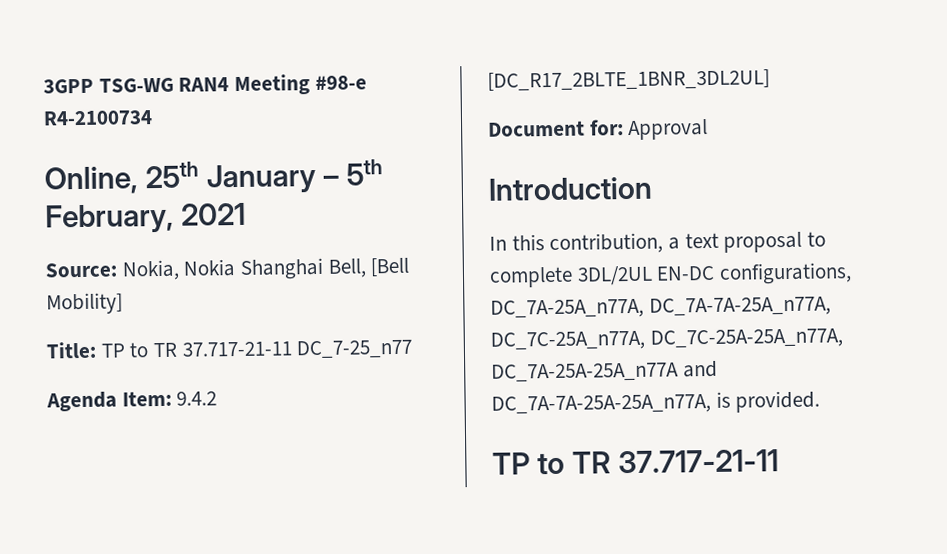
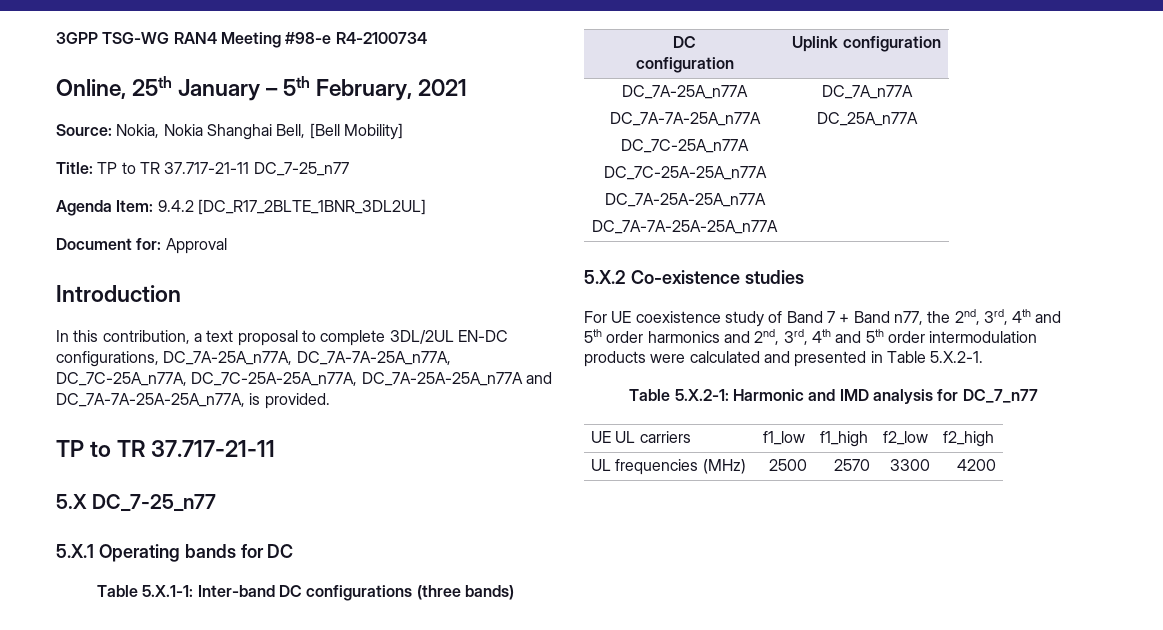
+ 5.X DC_7-25_n77
+ 5.X.1 Operating bands for DC
+ Table 5.X.1-1: Inter-band DC configurations (three bands)
+ DC
+ configuration | Uplink configuration
+ DC_7A-25A_n77A
+ DC_7A-7A-25A_n77A
+ DC_7C-25A_n77A
+ DC_7C-25A-25A_n77A
+ DC_7A-25A-25A_n77A
+ DC_7A-7A-25A-25A_n77A | DC_7A_n77A
+ DC_25A_n77A
+ 5.X.2 Co-existence studies
+ For UE coexistence study of Band 7 + Band n77, the 2nd, 3rd, 4th and 5th order harmonics and 2nd, 3rd, 4th and 5th order intermodulation products were calculated and presented in Table 5.X.2-1.
+ Table 5.X.2-1: Harmonic and IMD analysis for DC_7_n77
+ UE UL carriers | f1_low | f1_high | f2_low | f2_high
+ UL frequencies (MHz) | 2500 | 2570 | 3300 | 4200

